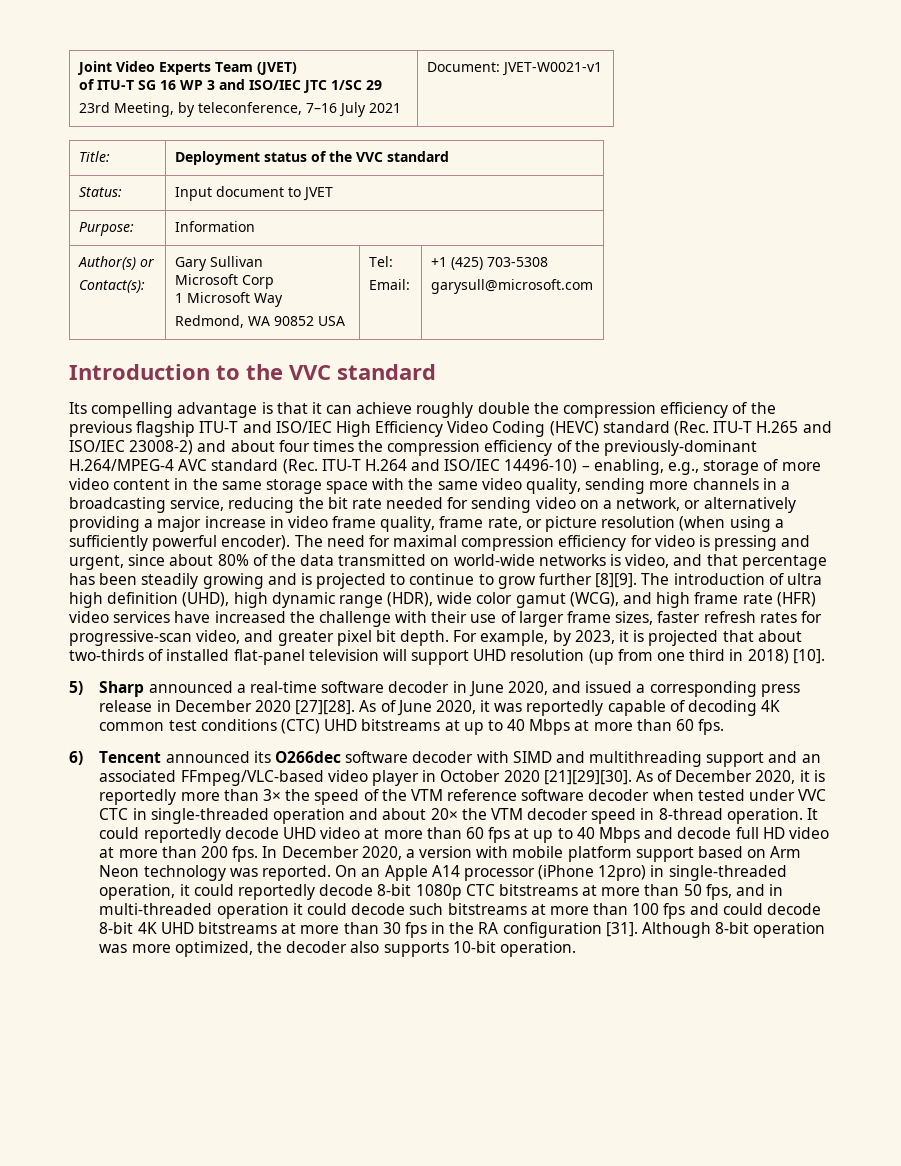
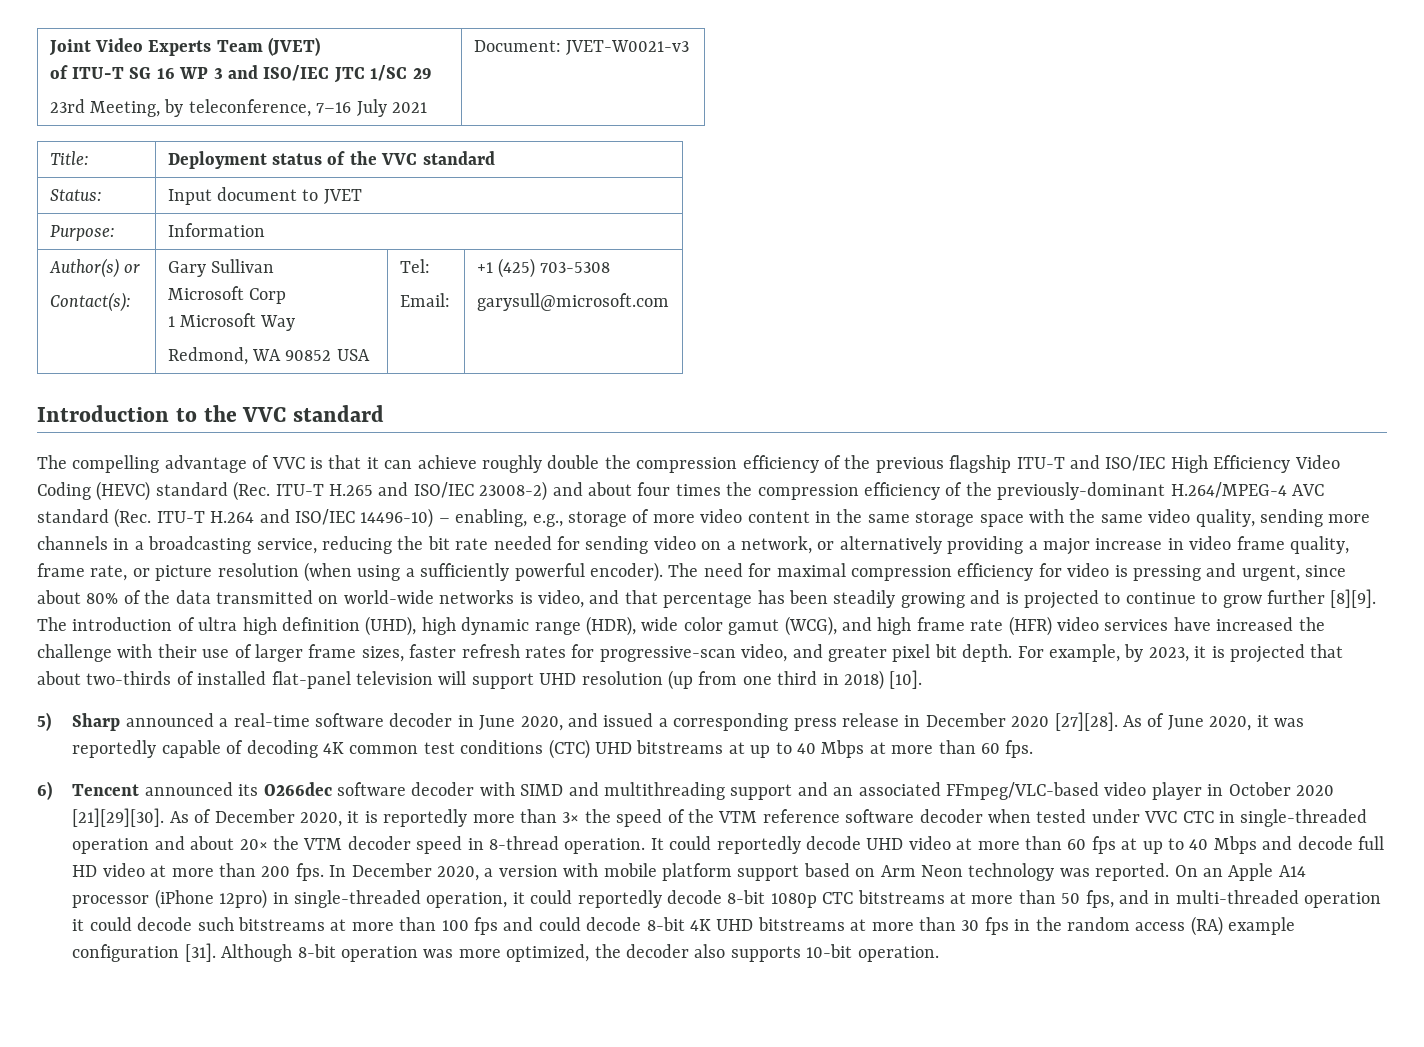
  Joint Video Experts Team (JVET)
  of ITU-T SG 16 WP 3 and ISO/IEC JTC 1/SC 29
- 23rd Meeting, by teleconference, 7–16 July 2021 | Document: JVET-W0021-v1
+ 23rd Meeting, by teleconference, 7–16 July 2021 | Document: JVET-W0021-v3
- Its compelling advantage is that it can achieve roughly double the compression efficiency of the previous flagship ITU-T and ISO/IEC High Efficiency Video Coding (HEVC) standard (Rec. ITU-T H.265 and ISO/IEC 23008-2) and about four times the compression efficiency of the previously-dominant H.264/MPEG-4 AVC standard (Rec. ITU-T H.264 and ISO/IEC 14496-10) – enabling, e.g., storage of more video content in the same storage space with the same video quality, sending more channels in a broadcasting service, reducing the bit rate needed for sending video on a network, or alternatively providing a major increase in video frame quality, frame rate, or picture resolution (when using a sufficiently powerful encoder).
+ The compelling advantage of VVC is that it can achieve roughly double the compression efficiency of the previous flagship ITU-T and ISO/IEC High Efficiency Video Coding (HEVC) standard (Rec. ITU-T H.265 and ISO/IEC 23008-2) and about four times the compression efficiency of the previously-dominant H.264/MPEG-4 AVC standard (Rec. ITU-T H.264 and ISO/IEC 14496-10) – enabling, e.g., storage of more video content in the same storage space with the same video quality, sending more channels in a broadcasting service, reducing the bit rate needed for sending video on a network, or alternatively providing a major increase in video frame quality, frame rate, or picture resolution (when using a sufficiently powerful encoder).
- On an Apple A14 processor (iPhone 12pro) in single-threaded operation, it could reportedly decode 8-bit 1080p CTC bitstreams at more than 50 fps, and in multi-threaded operation it could decode such bitstreams at more than 100 fps and could decode 8-bit 4K UHD bitstreams at more than 30 fps in the RA configuration [31].
+ On an Apple A14 processor (iPhone 12pro) in single-threaded operation, it could reportedly decode 8-bit 1080p CTC bitstreams at more than 50 fps, and in multi-threaded operation it could decode such bitstreams at more than 100 fps and could decode 8-bit 4K UHD bitstreams at more than 30 fps in the random access (RA) example configuration [31].

